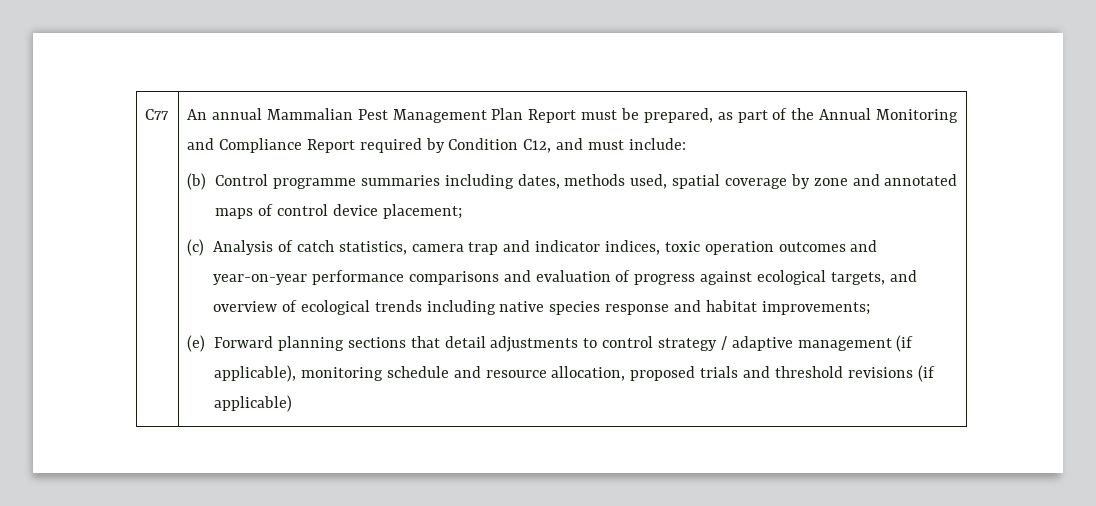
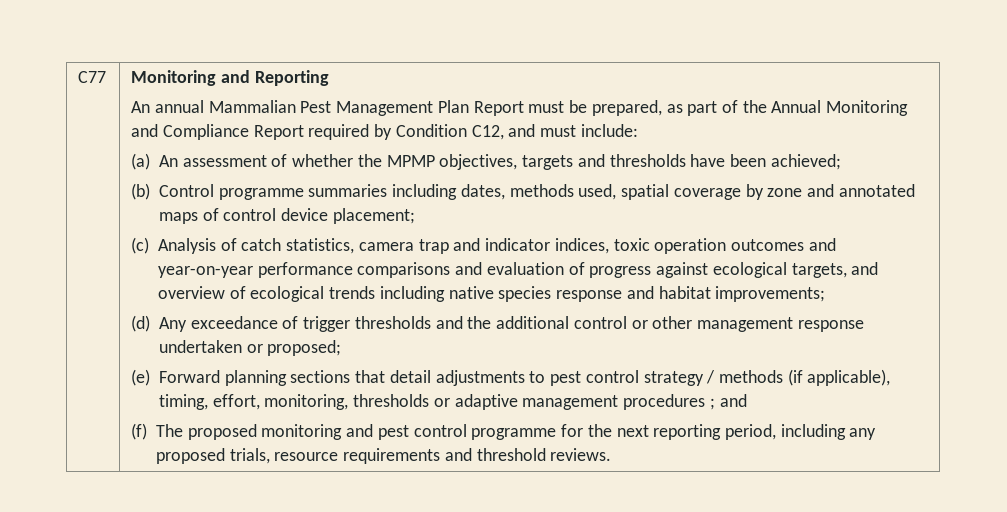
+ Monitoring and Reporting
+ (a) An assessment of whether the MPMP objectives, targets and thresholds have been achieved;
+ (d) Any exceedance of trigger thresholds and the additional control or other management response undertaken or proposed;
- (e) Forward planning sections that detail adjustments to control strategy / adaptive management (if applicable), monitoring schedule and resource allocation, proposed trials and threshold revisions (if applicable)
+ (e) Forward planning sections that detail adjustments to pest control strategy / methods (if applicable), timing, effort, monitoring, thresholds or adaptive management procedures ; and
+ (f) The proposed monitoring and pest control programme for the next reporting period, including any proposed trials, resource requirements and threshold reviews.

